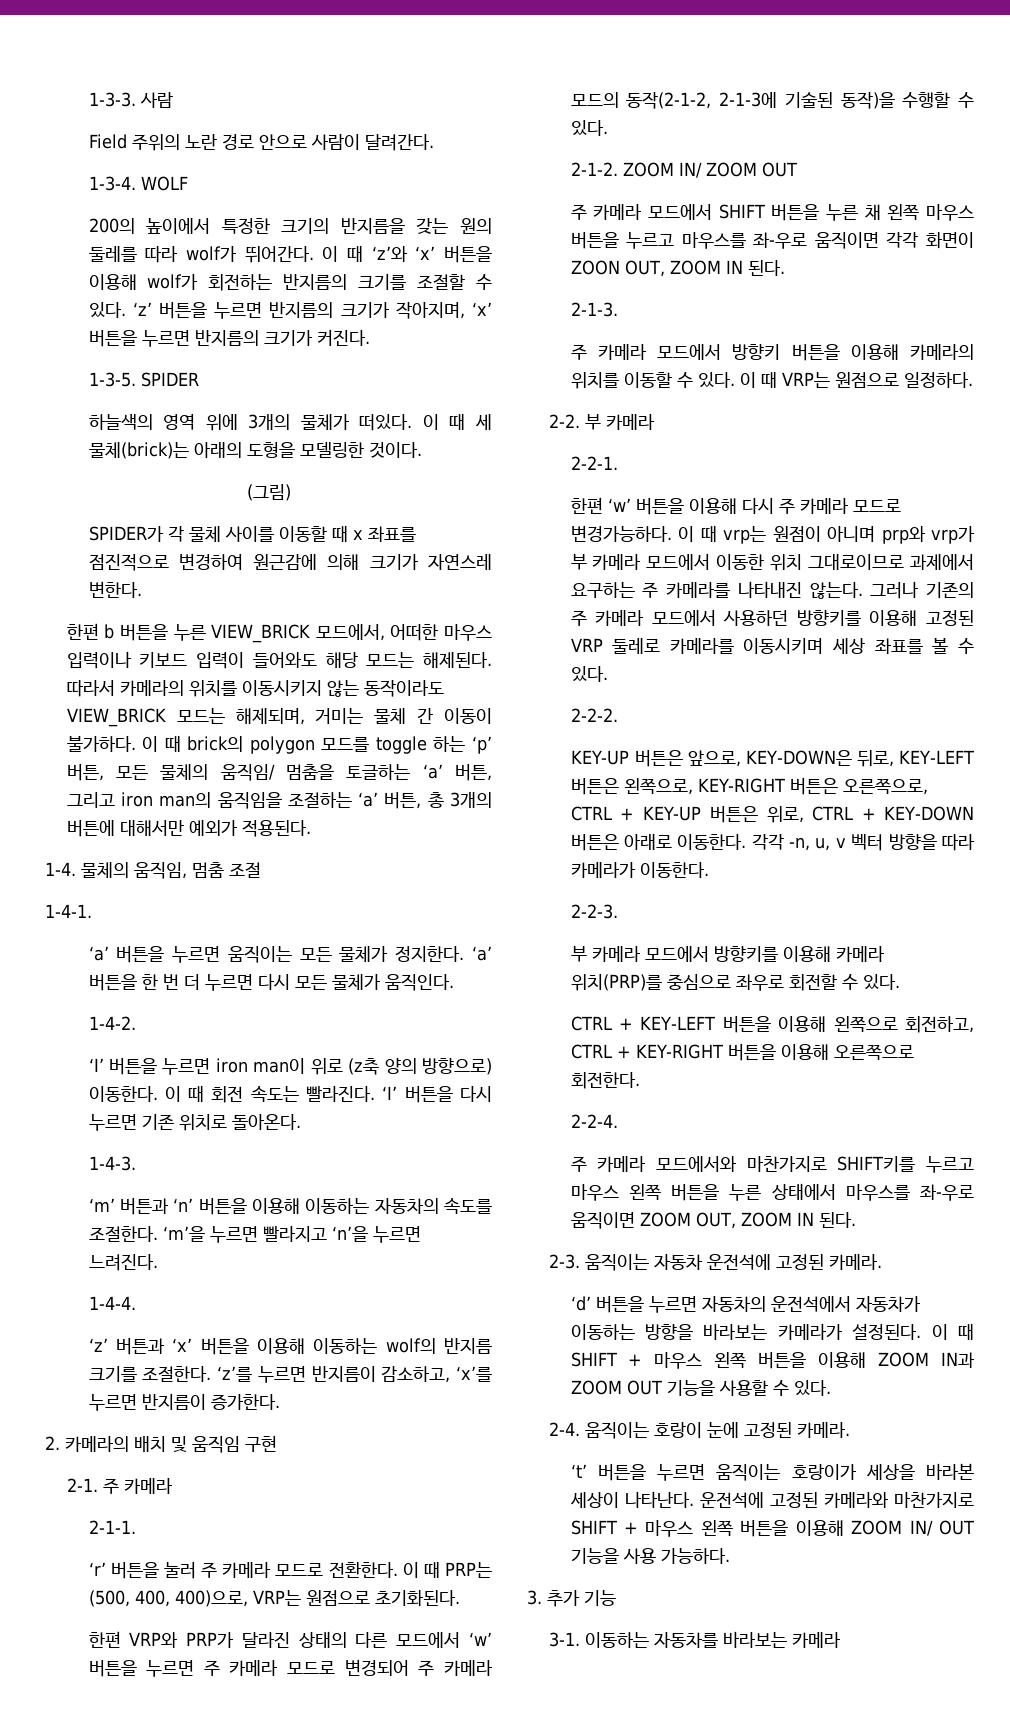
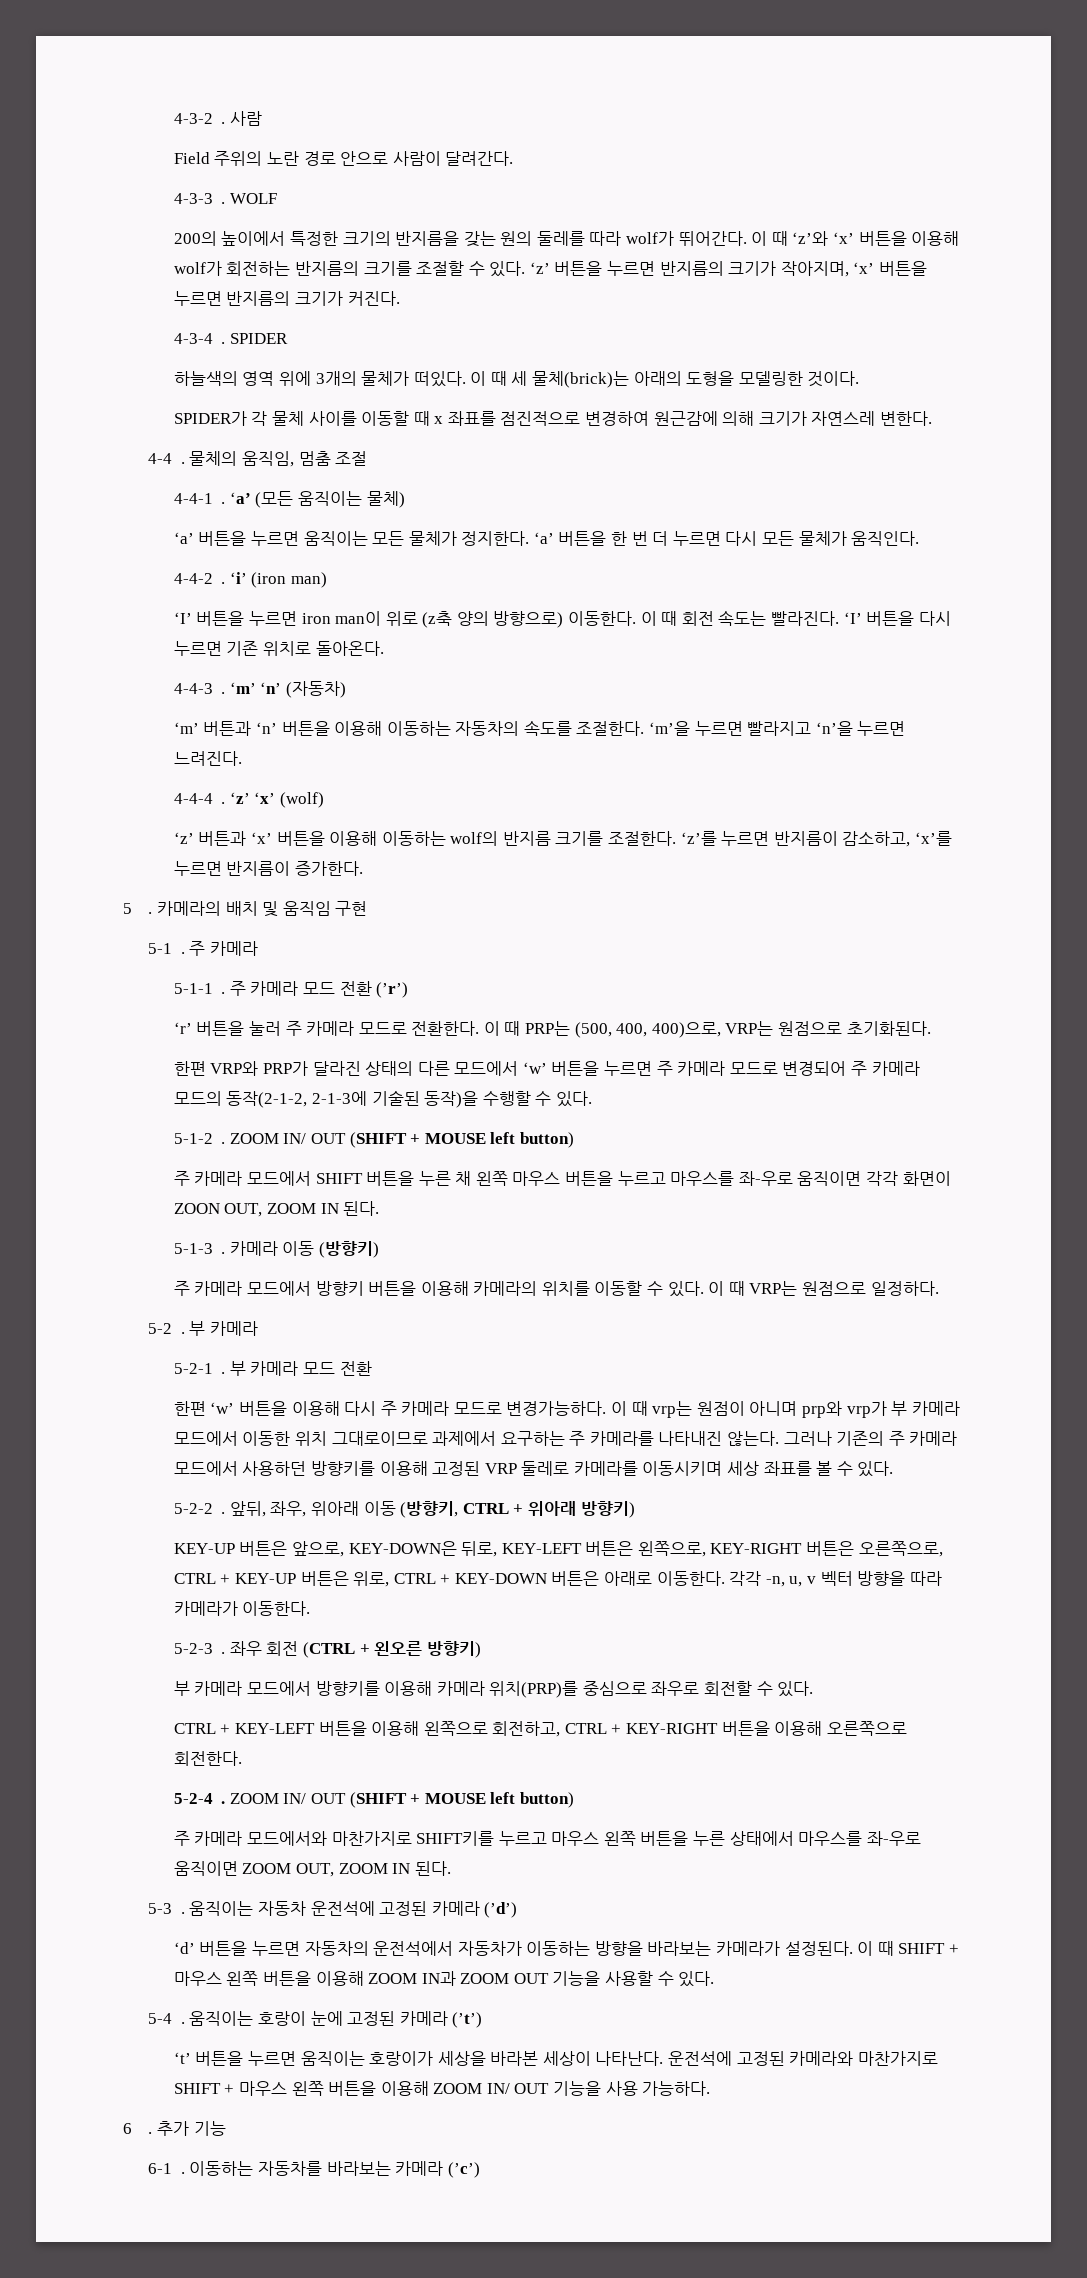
- 1-3-3.
+ 4-3-2 .
- 1-3-4.
+ 4-3-3 .
- 1-3-5.
+ 4-3-4 .
- (그림)
- 한편 b 버튼을 누른 VIEW_BRICK 모드에서, 어떠한 마우스 입력이나 키보드 입력이 들어와도 해당 모드는 해제된다. 따라서 카메라의 위치를 이동시키지 않는 동작이라도 VIEW_BRICK 모드는 해제되며, 거미는 물체 간 이동이 불가하다. 이 때 brick의 polygon 모드를 toggle 하는 ‘p’ 버튼, 모든 물체의 움직임/ 멈춤을 토글하는 ‘a’ 버튼, 그리고 iron man의 움직임을 조절하는 ‘a’ 버튼, 총 3개의 버튼에 대해서만 예외가 적용된다.
- 1-4. 물체의 움직임, 멈춤 조절
- 1-4-1.
+ 4-4 . 물체의 움직임, 멈춤 조절
+ 4-4-1 . ‘a’ (모든 움직이는 물체)
- 1-4-2.
+ 4-4-2 . ‘i’ (iron man)
- 1-4-3.
+ 4-4-3 . ‘m’ ‘n’ (자동차)
- 1-4-4.
+ 4-4-4 . ‘z’ ‘x’ (wolf)
- 2. 카메라의 배치 및 움직임 구현
+ 5 . 카메라의 배치 및 움직임 구현
- 2-1.
+ 5-1 .
- 2-1-1.
+ 5-1-1 . 주 카메라 모드 전환 (’r’)
- 2-1-2. ZOOM IN/ ZOOM OUT
+ 5-1-2 . ZOOM IN/ OUT (SHIFT + MOUSE left button)
- 2-1-3.
+ 5-1-3 . 카메라 이동 (방향키)
- 2-2.
+ 5-2 .
- 2-2-1.
+ 5-2-1 . 부 카메라 모드 전환
- 2-2-2.
+ 5-2-2 . 앞뒤, 좌우, 위아래 이동 (방향키, CTRL + 위아래 방향키)
- 2-2-3.
+ 5-2-3 . 좌우 회전 (CTRL + 왼오른 방향키)
- 2-2-4.
+ 5-2-4 . ZOOM IN/ OUT (SHIFT + MOUSE left button)
- 2-3.
+ 5-3 .
- 움직이는 자동차 운전석에 고정된 카메라.
+ 움직이는 자동차 운전석에 고정된 카메라 (’d’)
- 2-4.
+ 5-4 .
- 움직이는 호랑이 눈에 고정된 카메라.
+ 움직이는 호랑이 눈에 고정된 카메라 (’t’)
- 3. 추가 기능
+ 6 . 추가 기능
- 3-1.
+ 6-1 .
- 이동하는 자동차를 바라보는 카메라
+ 이동하는 자동차를 바라보는 카메라 (’c’)

